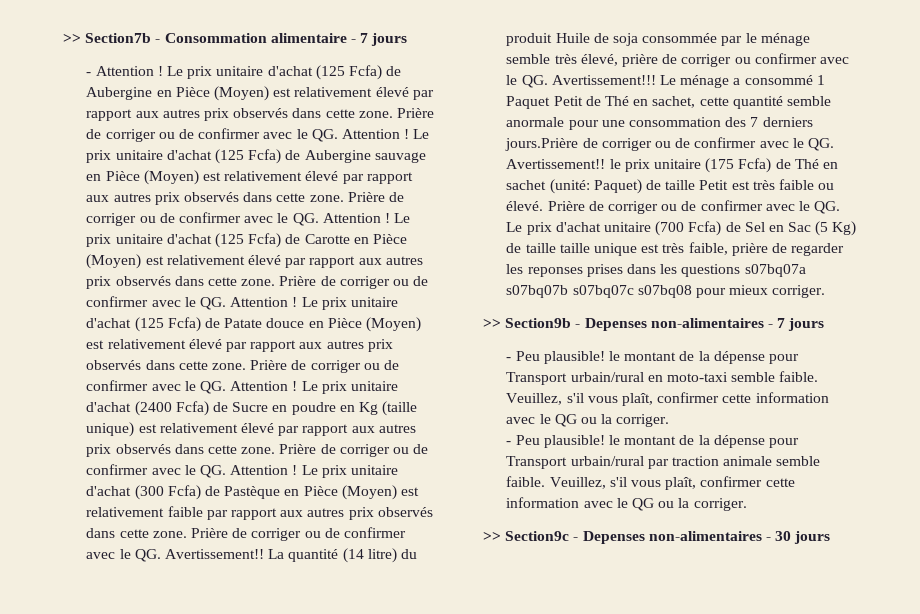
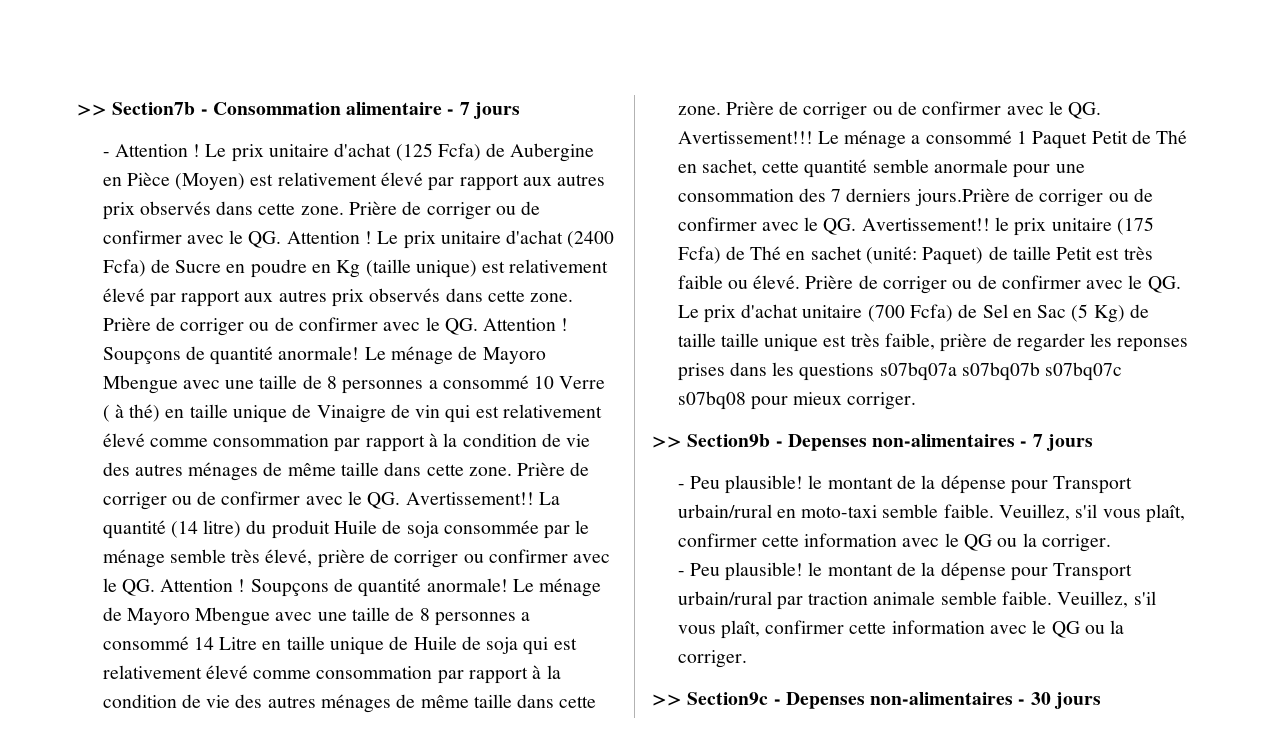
- Le prix unitaire d'achat (125 Fcfa) de Aubergine sauvage en Pièce (Moyen) est relativement élevé par rapport aux autres prix observés dans cette zone. Prière de corriger ou de confirmer avec le QG. Attention ! Le prix unitaire d'achat (125 Fcfa) de Carotte en Pièce (Moyen) est relativement élevé par rapport aux autres prix observés dans cette zone. Prière de corriger ou de confirmer avec le QG. Attention ! Le prix unitaire d'achat (125 Fcfa) de Patate douce en Pièce (Moyen) est relativement élevé par rapport aux autres prix observés dans cette zone. Prière de corriger ou de confirmer avec le QG. Attention ! Le prix unitaire d'achat (2400 Fcfa) de Sucre en poudre en Kg (taille unique) est relativement élevé par rapport aux autres prix observés dans cette zone.
+ Le prix unitaire d'achat (2400 Fcfa) de Sucre en poudre en Kg (taille unique) est relativement élevé par rapport aux autres prix observés dans cette zone.
- Le prix unitaire d'achat (300 Fcfa) de Pastèque en Pièce (Moyen) est relativement faible par rapport aux autres prix observés dans cette zone.
+ Soupçons de quantité anormale! Le ménage de Mayoro Mbengue avec une taille de 8 personnes a consommé 10 Verre ( à thé) en taille unique de Vinaigre de vin qui est relativement élevé comme consommation par rapport à la condition de vie des autres ménages de même taille dans cette zone.
- La quantité (14 litre) du produit Huile de soja consommée par le ménage semble très élevé, prière de corriger ou confirmer avec le QG. Avertissement!!!
+ La quantité (14 litre) du produit Huile de soja consommée par le ménage semble très élevé, prière de corriger ou confirmer avec le QG. Attention ! Soupçons de quantité anormale! Le ménage de Mayoro Mbengue avec une taille de 8 personnes a consommé 14 Litre en taille unique de Huile de soja qui est relativement élevé comme consommation par rapport à la condition de vie des autres ménages de même taille dans cette zone. Prière de corriger ou de confirmer avec le QG. Avertissement!!!

